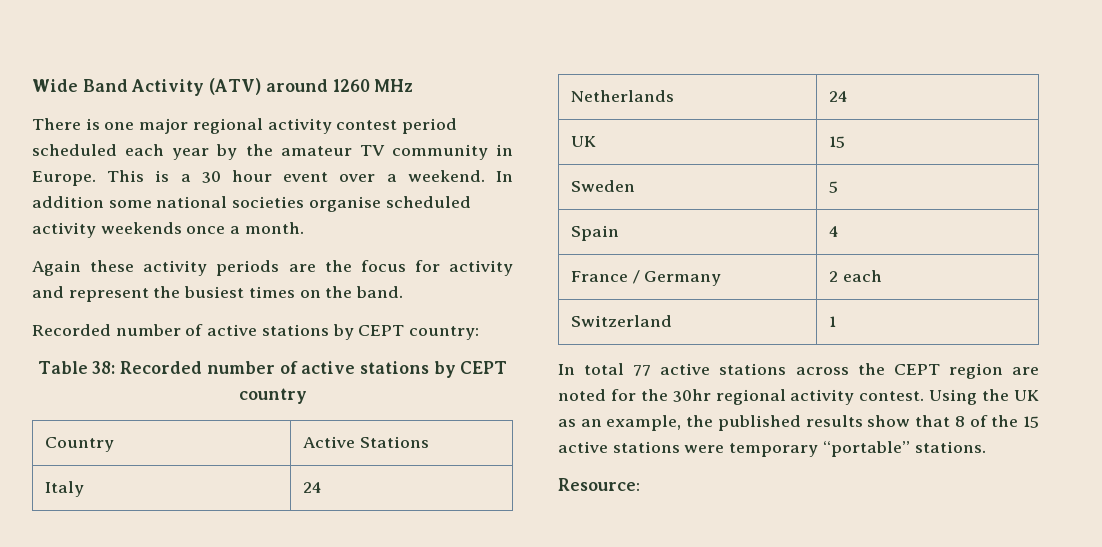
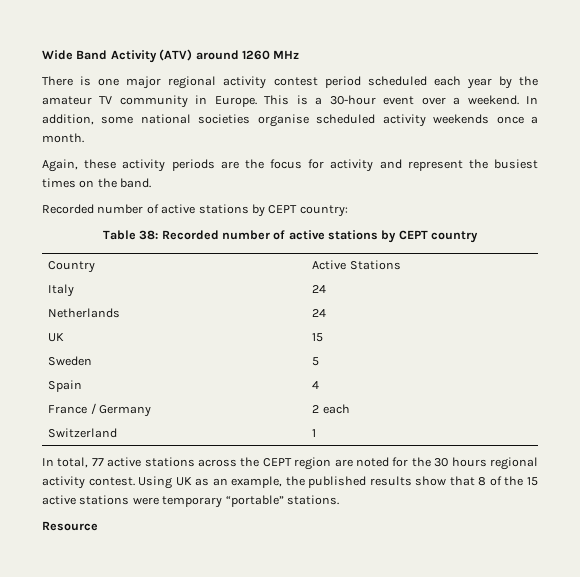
- This is a 30 hour event over a weekend.
+ This is a 30-hour event over a weekend.
- In addition some national societies organise scheduled activity weekends once a month.
+ In addition, some national societies organise scheduled activity weekends once a month.
- Again these activity periods are the focus for activity and represent the busiest times on the band.
+ Again, these activity periods are the focus for activity and represent the busiest times on the band.
- In total 77 active stations across the CEPT region are noted for the 30hr regional activity contest.
+ In total, 77 active stations across the CEPT region are noted for the 30 hours regional activity contest.
- Using the UK as an example, the published results show that 8 of the 15 active stations were temporary “portable” stations.
+ Using UK as an example, the published results show that 8 of the 15 active stations were temporary “portable” stations.
- Resource:
+ Resource

